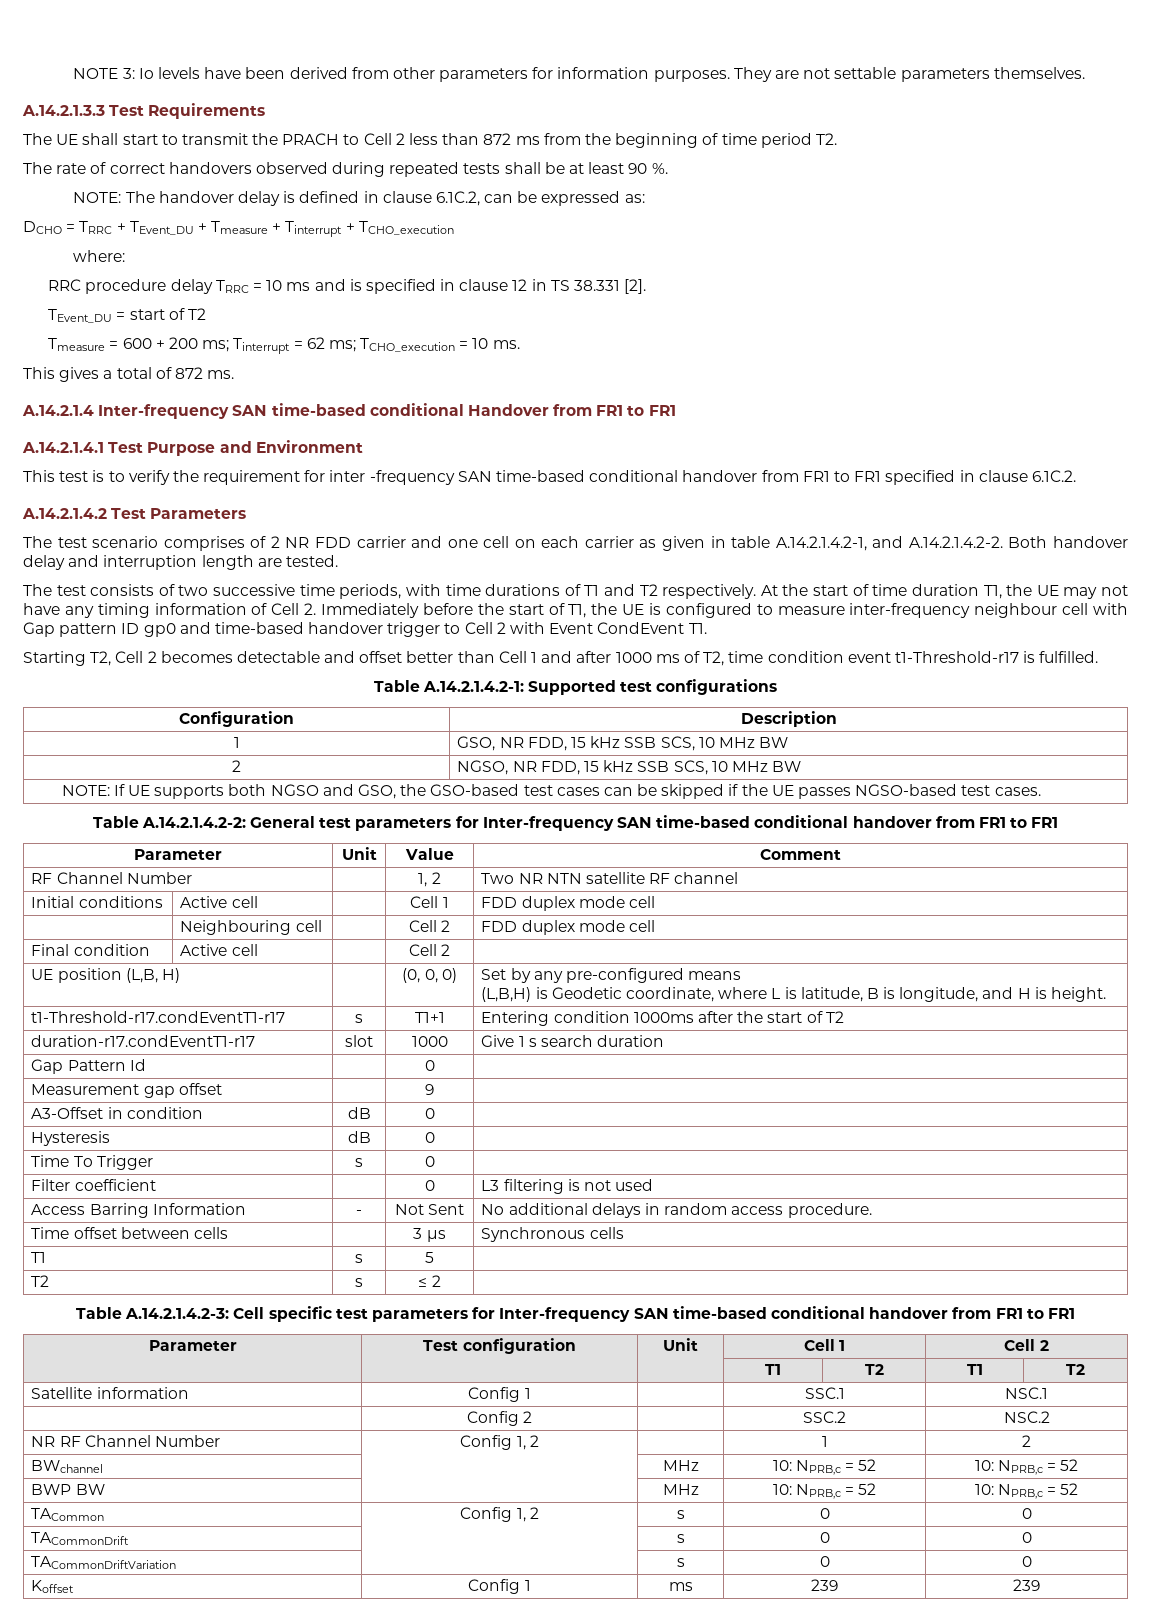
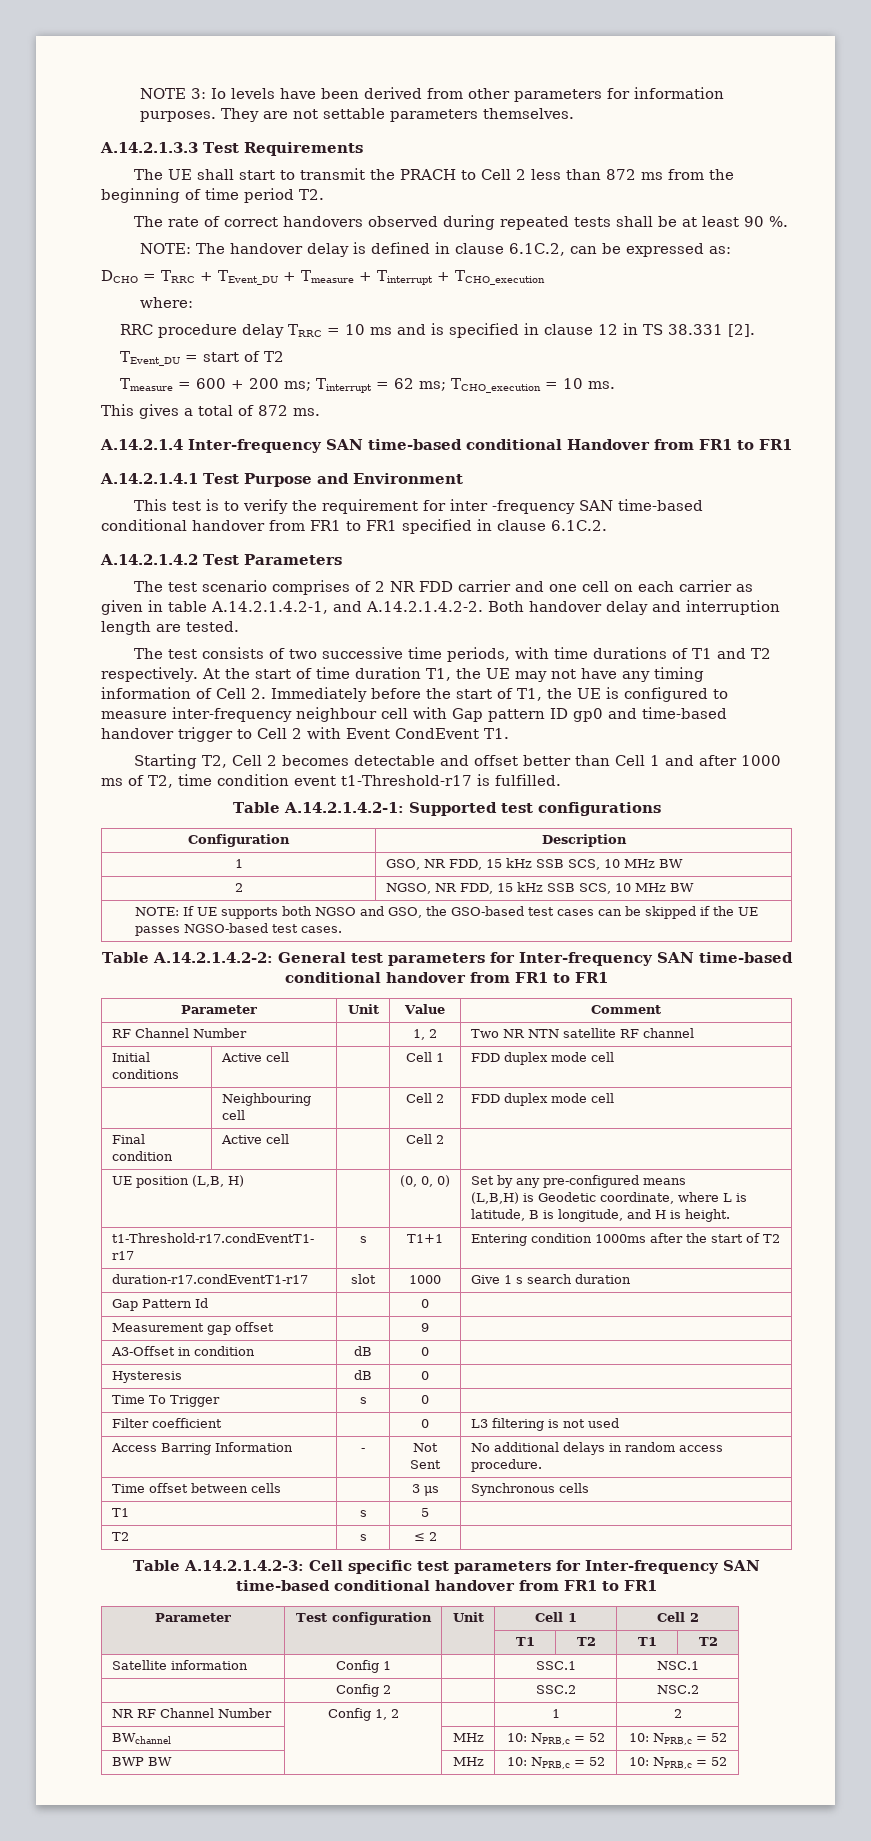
- TACommon | Config 1, 2 | s | 0 | 0
- TACommonDrift | | s | 0 | 0
- TACommonDriftVariation | | s | 0 | 0
- Koffset | Config 1 | ms | 239 | 239

